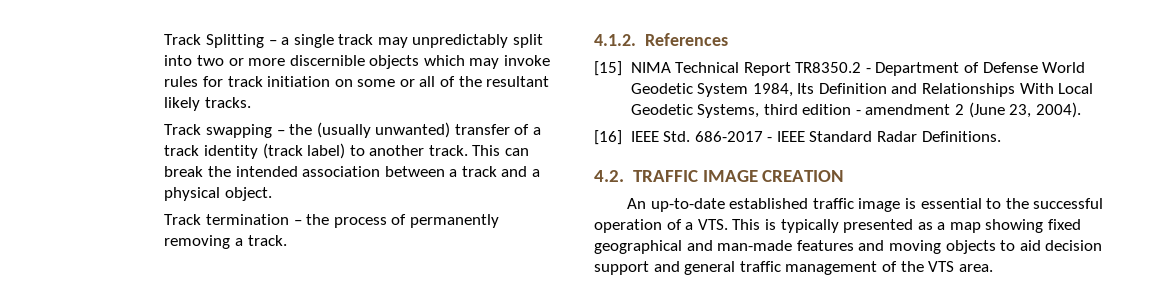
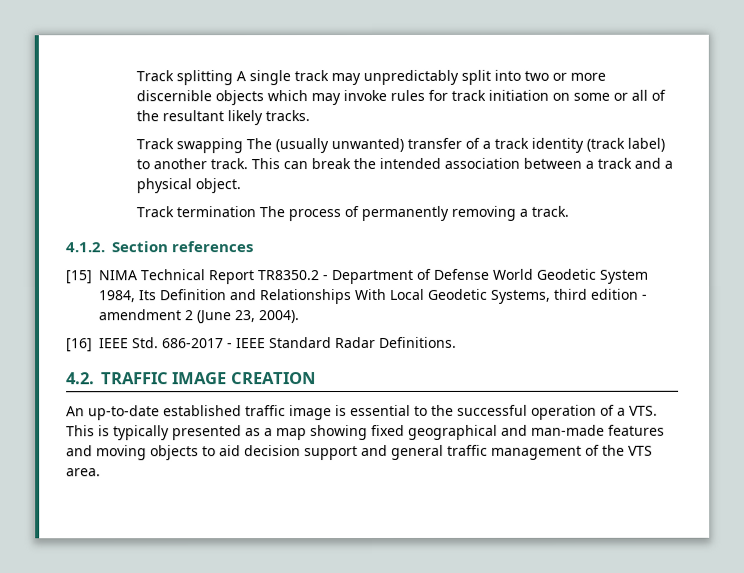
- Track Splitting – a single track may unpredictably split into two or more discernible objects which may invoke rules for track initiation on some or all of the resultant likely tracks.
+ Track splitting A single track may unpredictably split into two or more discernible objects which may invoke rules for track initiation on some or all of the resultant likely tracks.
- Track swapping – the (usually unwanted) transfer of a track identity (track label) to another track.
+ Track swapping The (usually unwanted) transfer of a track identity (track label) to another track.
- Track termination – the process of permanently removing a track.
+ Track termination The process of permanently removing a track.
- 4.1.2. References
+ 4.1.2. Section references

